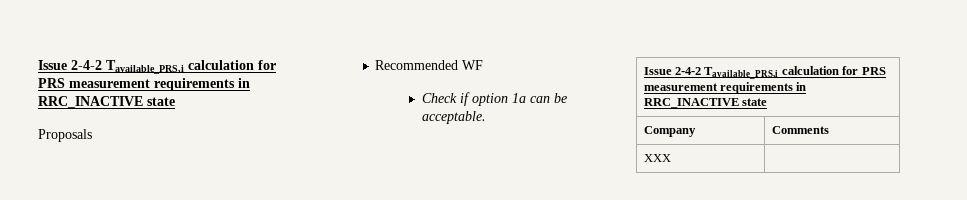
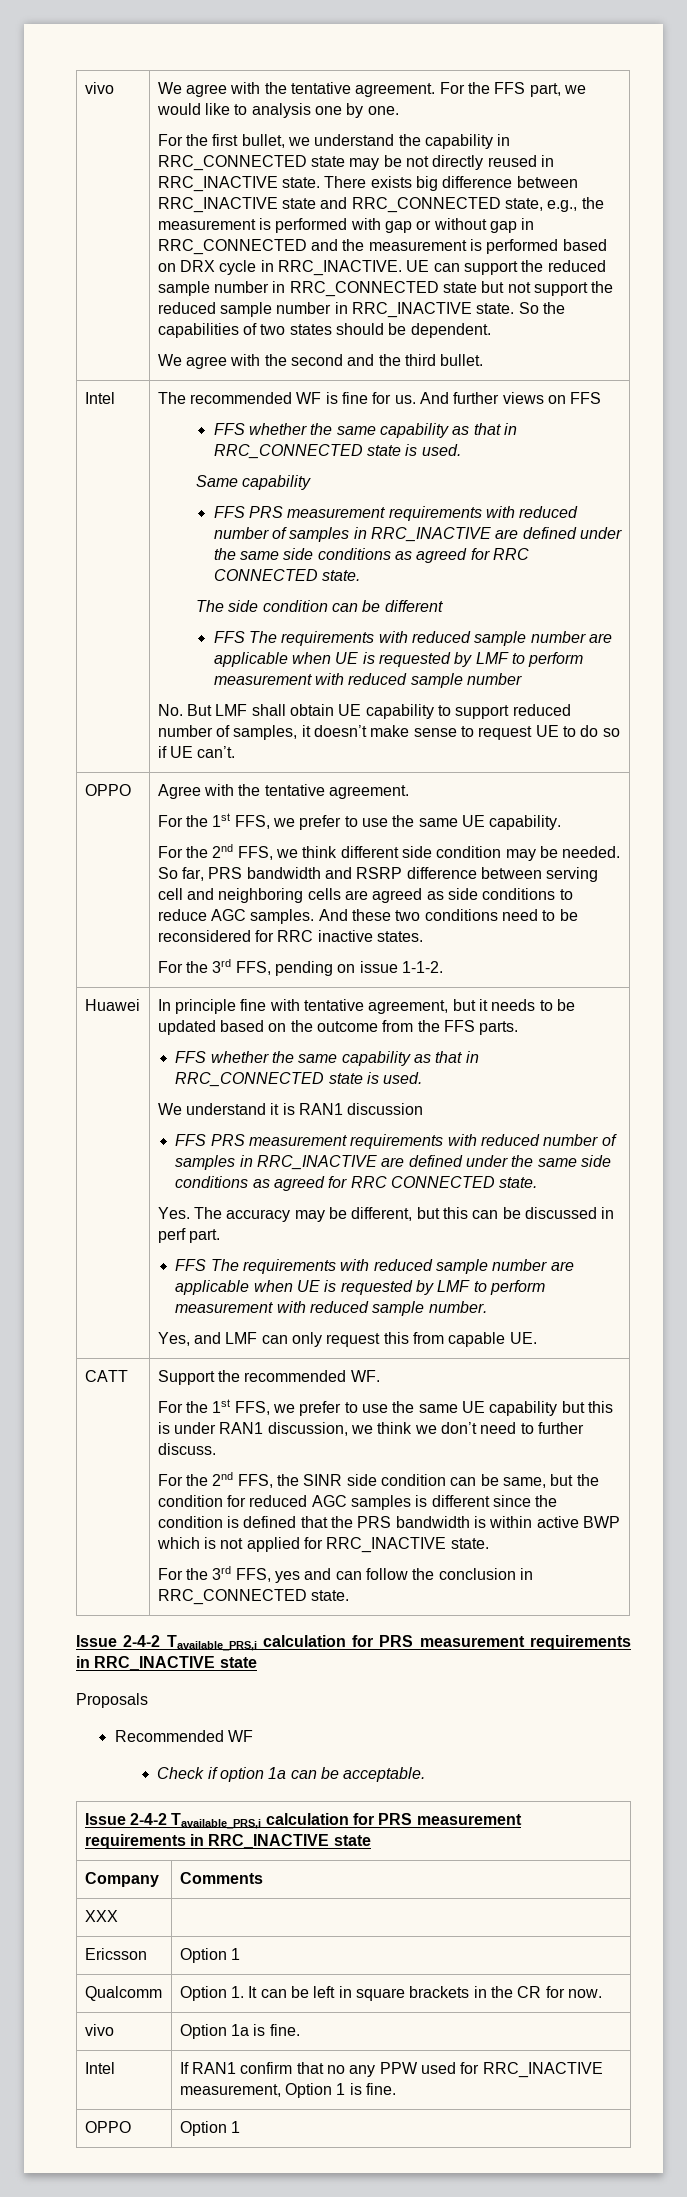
+ vivo | We agree with the tentative agreement. For the FFS part, we would like to analysis one by one.
+ For the first bullet, we understand the capability in RRC_CONNECTED state may be not directly reused in RRC_INACTIVE state. There exists big difference between RRC_INACTIVE state and RRC_CONNECTED state, e.g., the measurement is performed with gap or without gap in RRC_CONNECTED and the measurement is performed based on DRX cycle in RRC_INACTIVE. UE can support the reduced sample number in RRC_CONNECTED state but not support the reduced sample number in RRC_INACTIVE state. So the capabilities of two states should be dependent.
+ We agree with the second and the third bullet.
+ Intel | The recommended WF is fine for us. And further views on FFS
+ FFS whether the same capability as that in RRC_CONNECTED state is used.
+ Same capability
+ FFS PRS measurement requirements with reduced number of samples in RRC_INACTIVE are defined under the same side conditions as agreed for RRC CONNECTED state.
+ The side condition can be different
+ FFS The requirements with reduced sample number are applicable when UE is requested by LMF to perform measurement with reduced sample number
+ No. But LMF shall obtain UE capability to support reduced number of samples, it doesn’t make sense to request UE to do so if UE can’t.
+ OPPO | Agree with the tentative agreement.
+ For the 1st FFS, we prefer to use the same UE capability.
+ For the 2nd FFS, we think different side condition may be needed. So far, PRS bandwidth and RSRP difference between serving cell and neighboring cells are agreed as side conditions to reduce AGC samples. And these two conditions need to be reconsidered for RRC inactive states.
+ For the 3rd FFS, pending on issue 1-1-2.
+ Huawei | In principle fine with tentative agreement, but it needs to be updated based on the outcome from the FFS parts.
+ FFS whether the same capability as that in RRC_CONNECTED state is used.
+ We understand it is RAN1 discussion
+ FFS PRS measurement requirements with reduced number of samples in RRC_INACTIVE are defined under the same side conditions as agreed for RRC CONNECTED state.
+ Yes. The accuracy may be different, but this can be discussed in perf part.
+ FFS The requirements with reduced sample number are applicable when UE is requested by LMF to perform measurement with reduced sample number.
+ Yes, and LMF can only request this from capable UE.
+ CATT | Support the recommended WF.
+ For the 1st FFS, we prefer to use the same UE capability but this is under RAN1 discussion, we think we don’t need to further discuss.
+ For the 2nd FFS, the SINR side condition can be same, but the condition for reduced AGC samples is different since the condition is defined that the PRS bandwidth is within active BWP which is not applied for RRC_INACTIVE state.
+ For the 3rd FFS, yes and can follow the conclusion in RRC_CONNECTED state.
+ Ericsson | Option 1
+ Qualcomm | Option 1. It can be left in square brackets in the CR for now.
+ vivo | Option 1a is fine.
+ Intel | If RAN1 confirm that no any PPW used for RRC_INACTIVE measurement, Option 1 is fine.
+ OPPO | Option 1

